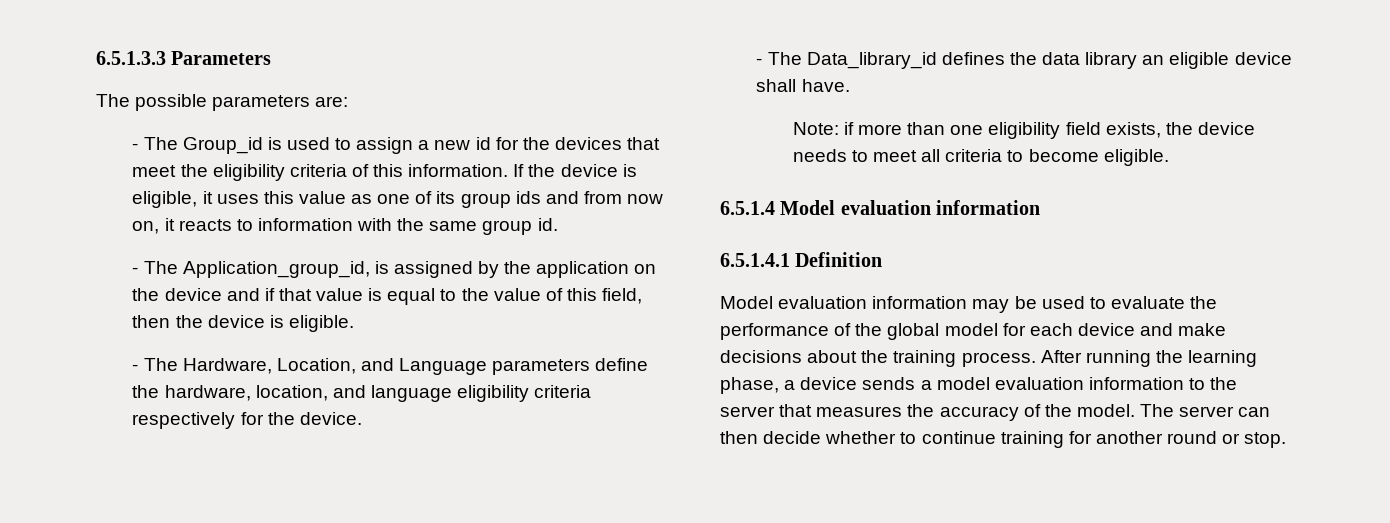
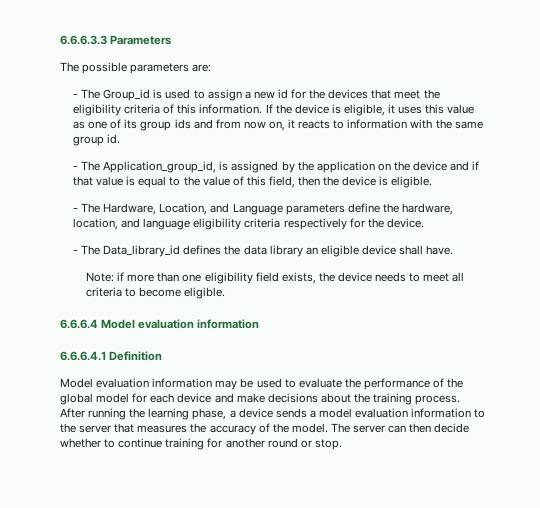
- 6.5.1.3.3 Parameters
+ 6.6.6.3.3 Parameters
- 6.5.1.4 Model evaluation information
+ 6.6.6.4 Model evaluation information
- 6.5.1.4.1 Definition
+ 6.6.6.4.1 Definition

